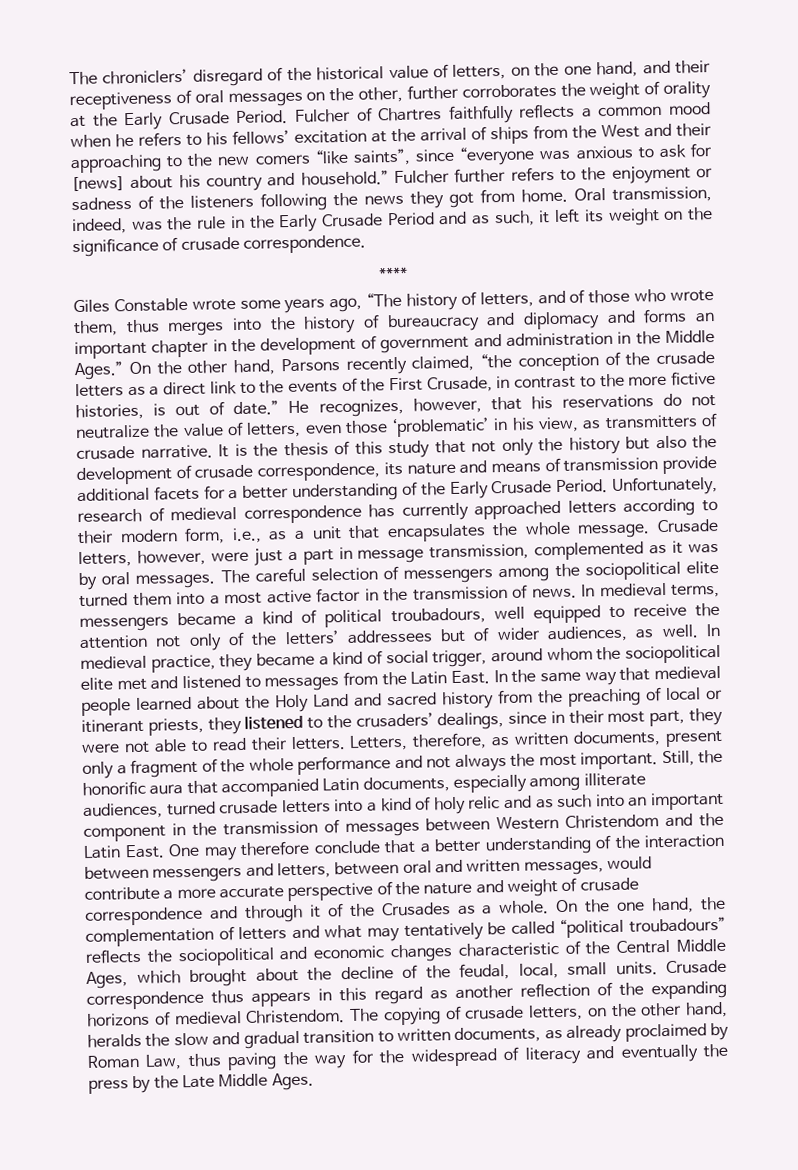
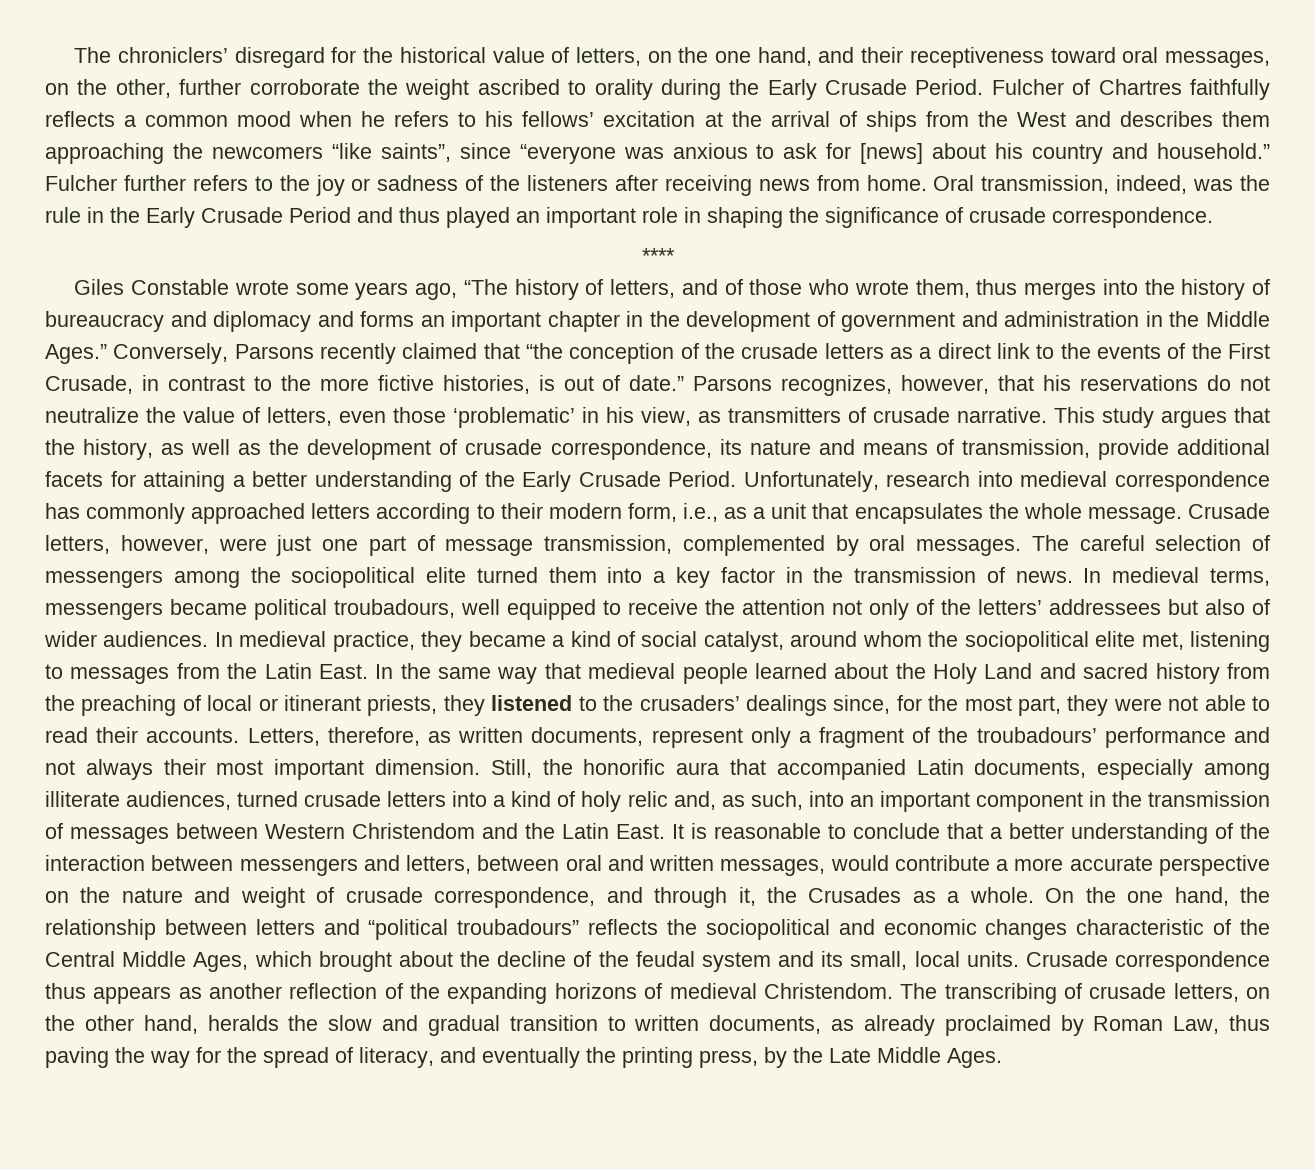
- The chroniclers’ disregard of the historical value of letters, on the one hand, and their receptiveness of oral messages on the other, further corroborates the weight of orality at the Early Crusade Period.
+ The chroniclers’ disregard for the historical value of letters, on the one hand, and their receptiveness toward oral messages, on the other, further corroborate the weight ascribed to orality during the Early Crusade Period.
- Fulcher of Chartres faithfully reflects a common mood when he refers to his fellows’ excitation at the arrival of ships from the West and their approaching to the new comers “like saints”, since “everyone was anxious to ask for [news] about his country and household.”
+ Fulcher of Chartres faithfully reflects a common mood when he refers to his fellows’ excitation at the arrival of ships from the West and describes them approaching the newcomers “like saints”, since “everyone was anxious to ask for [news] about his country and household.”
- Fulcher further refers to the enjoyment or sadness of the listeners following the news they got from home.
+ Fulcher further refers to the joy or sadness of the listeners after receiving news from home.
- Oral transmission, indeed, was the rule in the Early Crusade Period and as such, it left its weight on the significance of crusade correspondence.
+ Oral transmission, indeed, was the rule in the Early Crusade Period and thus played an important role in shaping the significance of crusade correspondence.
- On the other hand, Parsons recently claimed, “the conception of the crusade letters as a direct link to the events of the First Crusade, in contrast to the more fictive histories, is out of date.”
+ Conversely, Parsons recently claimed that “the conception of the crusade letters as a direct link to the events of the First Crusade, in contrast to the more fictive histories, is out of date.”
- He recognizes, however, that his reservations do not neutralize the value of letters, even those ‘problematic’ in his view, as transmitters of crusade narrative.
+ Parsons recognizes, however, that his reservations do not neutralize the value of letters, even those ‘problematic’ in his view, as transmitters of crusade narrative.
- It is the thesis of this study that not only the history but also the development of crusade correspondence, its nature and means of transmission provide additional facets for a better understanding of the Early Crusade Period.
+ This study argues that the history, as well as the development of crusade correspondence, its nature and means of transmission, provide additional facets for attaining a better understanding of the Early Crusade Period.
- Unfortunately, research of medieval correspondence has currently approached letters according to their modern form, i.e., as a unit that encapsulates the whole message.
+ Unfortunately, research into medieval correspondence has commonly approached letters according to their modern form, i.e., as a unit that encapsulates the whole message.
- Crusade letters, however, were just a part in message transmission, complemented as it was by oral messages.
+ Crusade letters, however, were just one part of message transmission, complemented by oral messages.
- The careful selection of messengers among the sociopolitical elite turned them into a most active factor in the transmission of news.
+ The careful selection of messengers among the sociopolitical elite turned them into a key factor in the transmission of news.
- In medieval terms, messengers became a kind of political troubadours, well equipped to receive the attention not only of the letters’ addressees but of wider audiences, as well.
+ In medieval terms, messengers became political troubadours, well equipped to receive the attention not only of the letters’ addressees but also of wider audiences.
- In medieval practice, they became a kind of social trigger, around whom the sociopolitical elite met and listened to messages from the Latin East.
+ In medieval practice, they became a kind of social catalyst, around whom the sociopolitical elite met, listening to messages from the Latin East.
- In the same way that medieval people learned about the Holy Land and sacred history from the preaching of local or itinerant priests, they listened to the crusaders’ dealings, since in their most part, they were not able to read their letters.
+ In the same way that medieval people learned about the Holy Land and sacred history from the preaching of local or itinerant priests, they listened to the crusaders’ dealings since, for the most part, they were not able to read their accounts.
- Letters, therefore, as written documents, present only a fragment of the whole performance and not always the most important.
+ Letters, therefore, as written documents, represent only a fragment of the troubadours’ performance and not always their most important dimension.
- Still, the honorific aura that accompanied Latin documents, especially among illiterate audiences, turned crusade letters into a kind of holy relic and as such into an important component in the transmission of messages between Western Christendom and the Latin East.
+ Still, the honorific aura that accompanied Latin documents, especially among illiterate audiences, turned crusade letters into a kind of holy relic and, as such, into an important component in the transmission of messages between Western Christendom and the Latin East.
- One may therefore conclude that a better understanding of the interaction between messengers and letters, between oral and written messages, would contribute a more accurate perspective of the nature and weight of crusade correspondence and through it of the Crusades as a whole.
+ It is reasonable to conclude that a better understanding of the interaction between messengers and letters, between oral and written messages, would contribute a more accurate perspective on the nature and weight of crusade correspondence, and through it, the Crusades as a whole.
- On the one hand, the complementation of letters and what may tentatively be called “political troubadours” reflects the sociopolitical and economic changes characteristic of the Central Middle Ages, which brought about the decline of the feudal, local, small units.
+ On the one hand, the relationship between letters and “political troubadours” reflects the sociopolitical and economic changes characteristic of the Central Middle Ages, which brought about the decline of the feudal system and its small, local units.
- Crusade correspondence thus appears in this regard as another reflection of the expanding horizons of medieval Christendom.
+ Crusade correspondence thus appears as another reflection of the expanding horizons of medieval Christendom.
- The copying of crusade letters, on the other hand, heralds the slow and gradual transition to written documents, as already proclaimed by Roman Law, thus paving the way for the widespread of literacy and eventually the press by the Late Middle Ages.
+ The transcribing of crusade letters, on the other hand, heralds the slow and gradual transition to written documents, as already proclaimed by Roman Law, thus paving the way for the spread of literacy, and eventually the printing press, by the Late Middle Ages.

